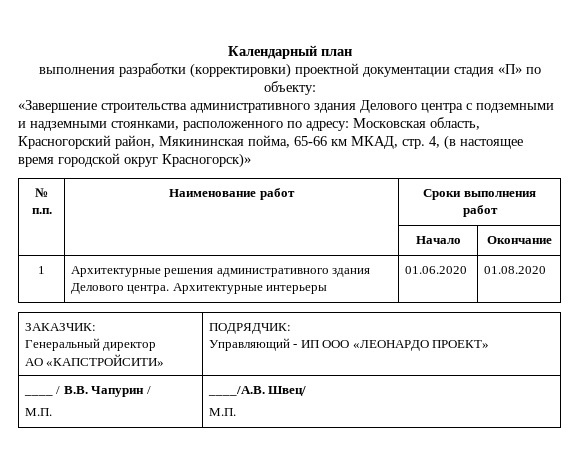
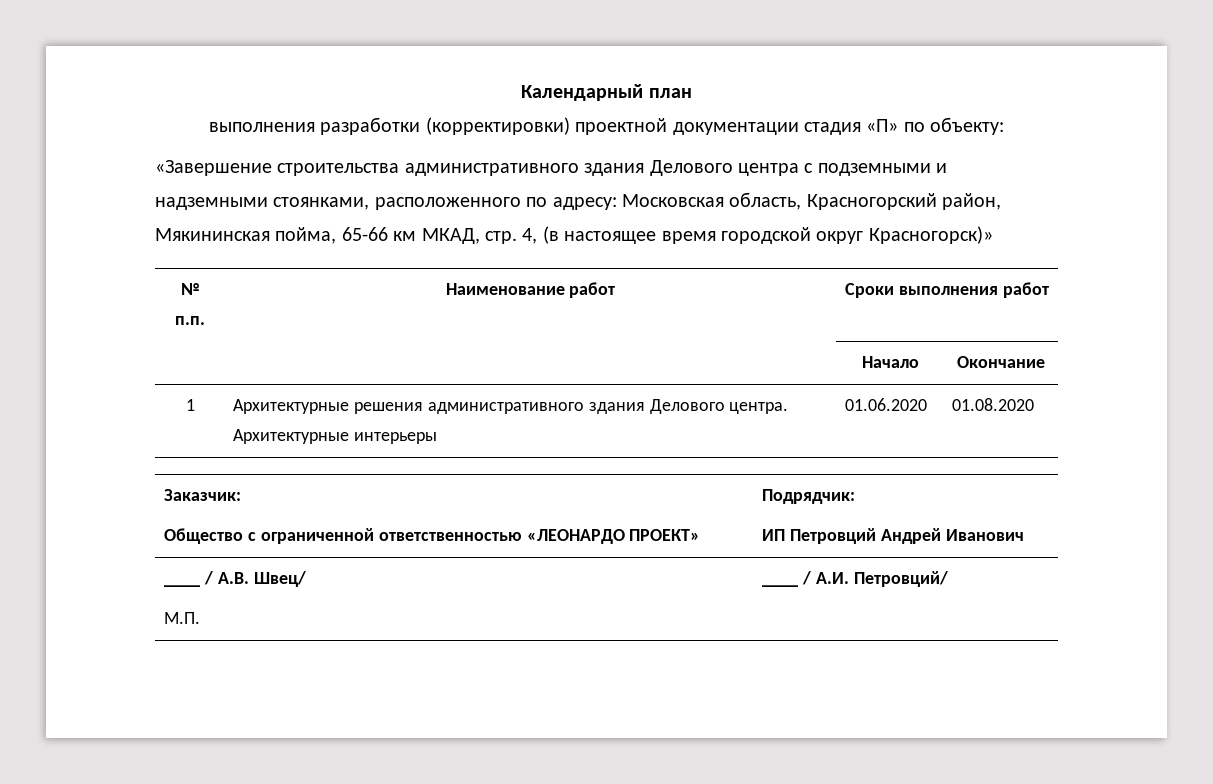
- ЗАКАЗЧИК:
- Генеральный директор
- АО «КАПСТРОЙСИТИ» | ПОДРЯДЧИК:
- Управляющий - ИП ООО «ЛЕОНАРДО ПРОЕКТ»
- ____ / В.В. Чапурин /
- М.П. | ____/А.В. Швец/
- М.П.
+ Заказчик:
+ Общество с ограниченной ответственностью «ЛЕОНАРДО ПРОЕКТ» | Подрядчик:
+ ИП Петровций Андрей Иванович
+ ____ / А.В. Швец/
+ М.П. | ____ / А.И. Петровций/

